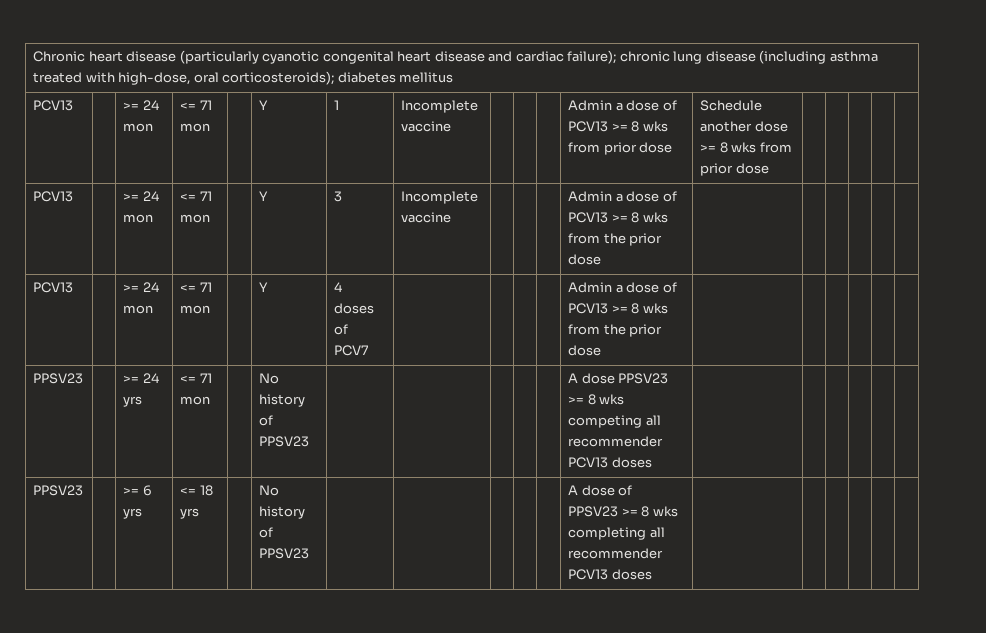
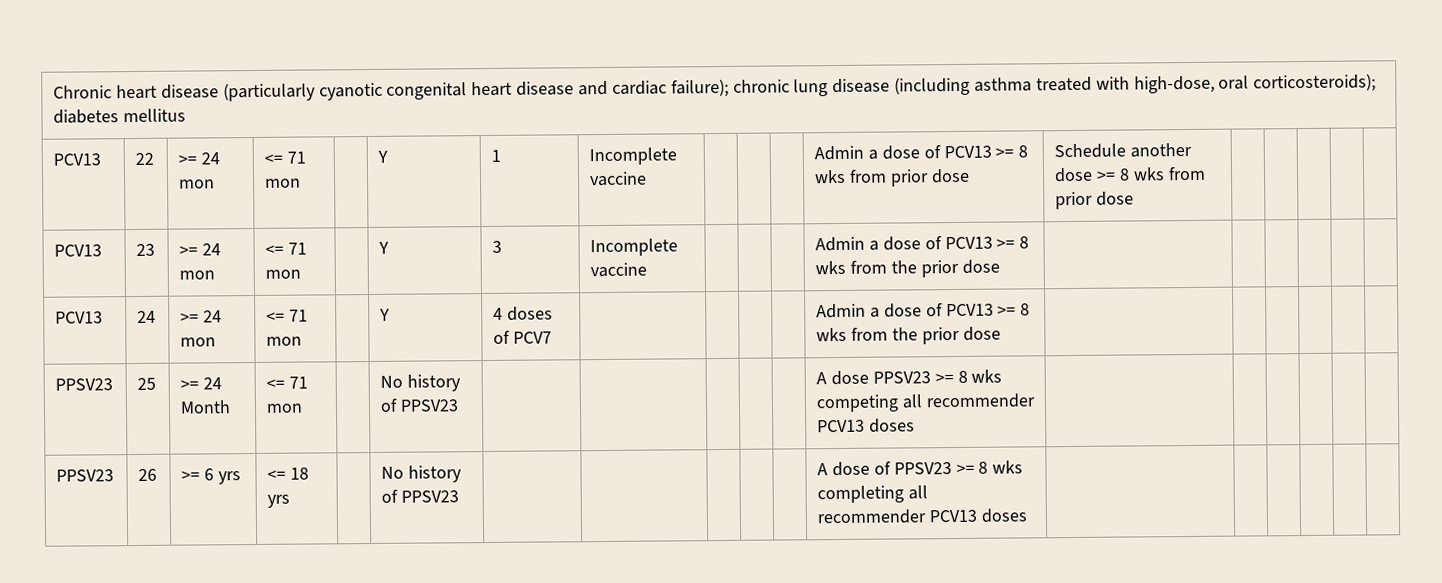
- PCV13 | | >= 24 mon | <= 71 mon | | Y | 1 | Incomplete vaccine | | | | Admin a dose of PCV13 >= 8 wks from prior dose | Schedule another dose >= 8 wks from prior dose | | | | |
+ PCV13 | 22 | >= 24 mon | <= 71 mon | | Y | 1 | Incomplete vaccine | | | | Admin a dose of PCV13 >= 8 wks from prior dose | Schedule another dose >= 8 wks from prior dose | | | | |
- PCV13 | | >= 24 mon | <= 71 mon | | Y | 3 | Incomplete vaccine | | | | Admin a dose of PCV13 >= 8 wks from the prior dose | | | | | |
+ PCV13 | 23 | >= 24 mon | <= 71 mon | | Y | 3 | Incomplete vaccine | | | | Admin a dose of PCV13 >= 8 wks from the prior dose | | | | | |
- PCV13 | | >= 24 mon | <= 71 mon | | Y | 4 doses of PCV7 | | | | | Admin a dose of PCV13 >= 8 wks from the prior dose | | | | | |
+ PCV13 | 24 | >= 24 mon | <= 71 mon | | Y | 4 doses of PCV7 | | | | | Admin a dose of PCV13 >= 8 wks from the prior dose | | | | | |
- PPSV23 | | >= 24 yrs | <= 71 mon | | No history of PPSV23 | | | | | | A dose PPSV23 >= 8 wks competing all recommender PCV13 doses | | | | | |
+ PPSV23 | 25 | >= 24 Month | <= 71 mon | | No history of PPSV23 | | | | | | A dose PPSV23 >= 8 wks competing all recommender PCV13 doses | | | | | |
- PPSV23 | | >= 6 yrs | <= 18 yrs | | No history of PPSV23 | | | | | | A dose of PPSV23 >= 8 wks completing all recommender PCV13 doses | | | | | |
+ PPSV23 | 26 | >= 6 yrs | <= 18 yrs | | No history of PPSV23 | | | | | | A dose of PPSV23 >= 8 wks completing all recommender PCV13 doses | | | | | |

